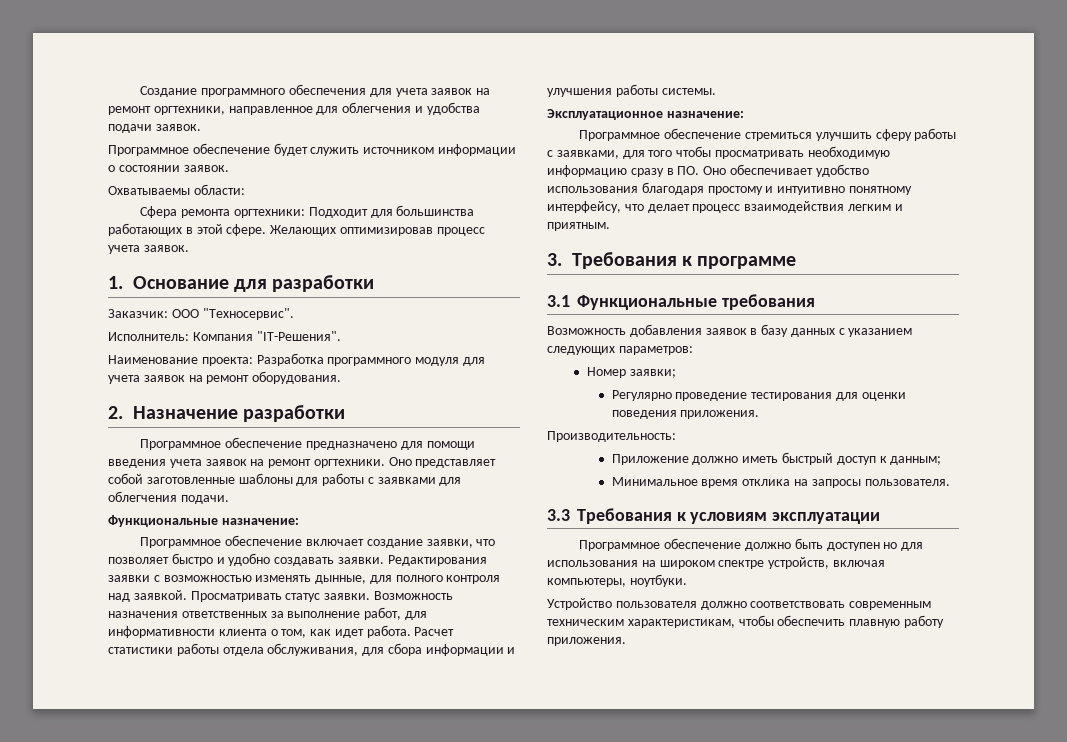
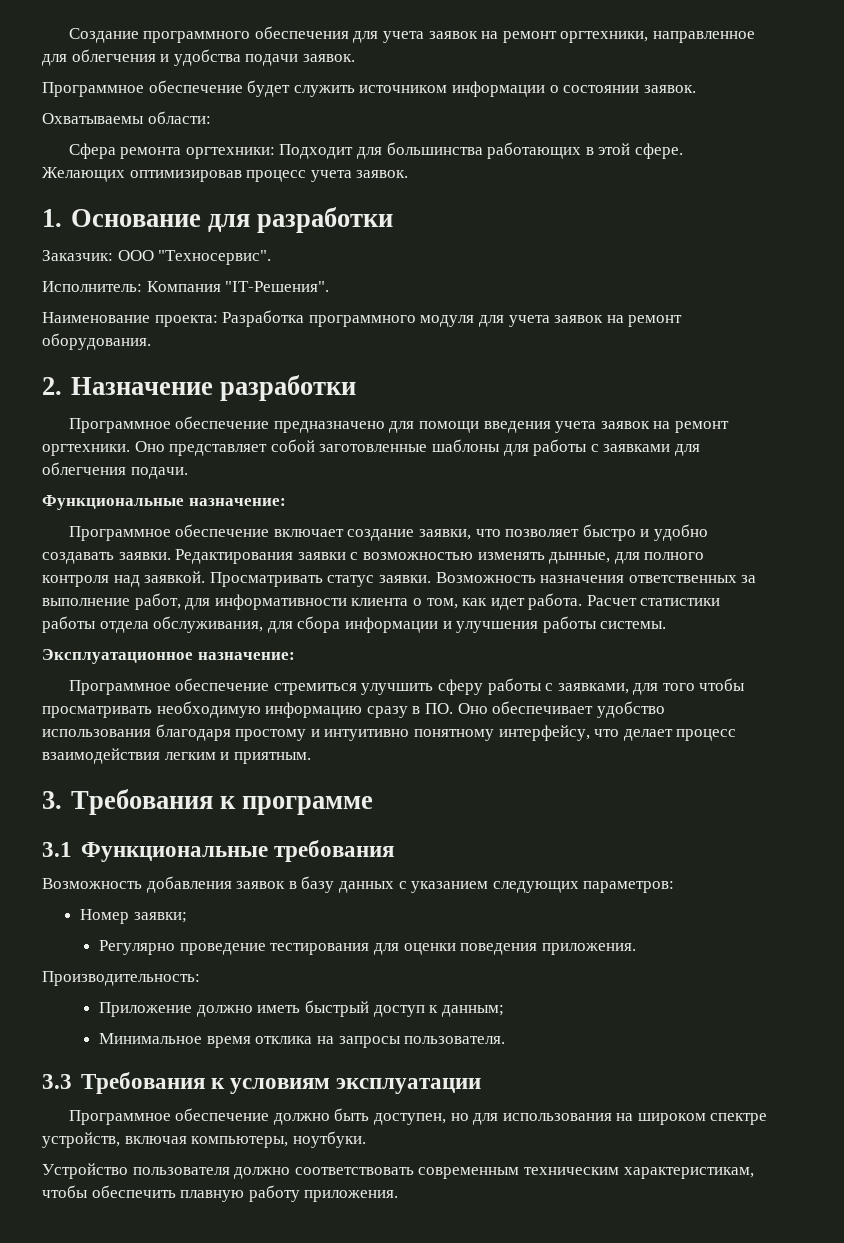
- Программное обеспечение должно быть доступен но для использования на широком спектре устройств, включая компьютеры, ноутбуки.
+ Программное обеспечение должно быть доступен, но для использования на широком спектре устройств, включая компьютеры, ноутбуки.

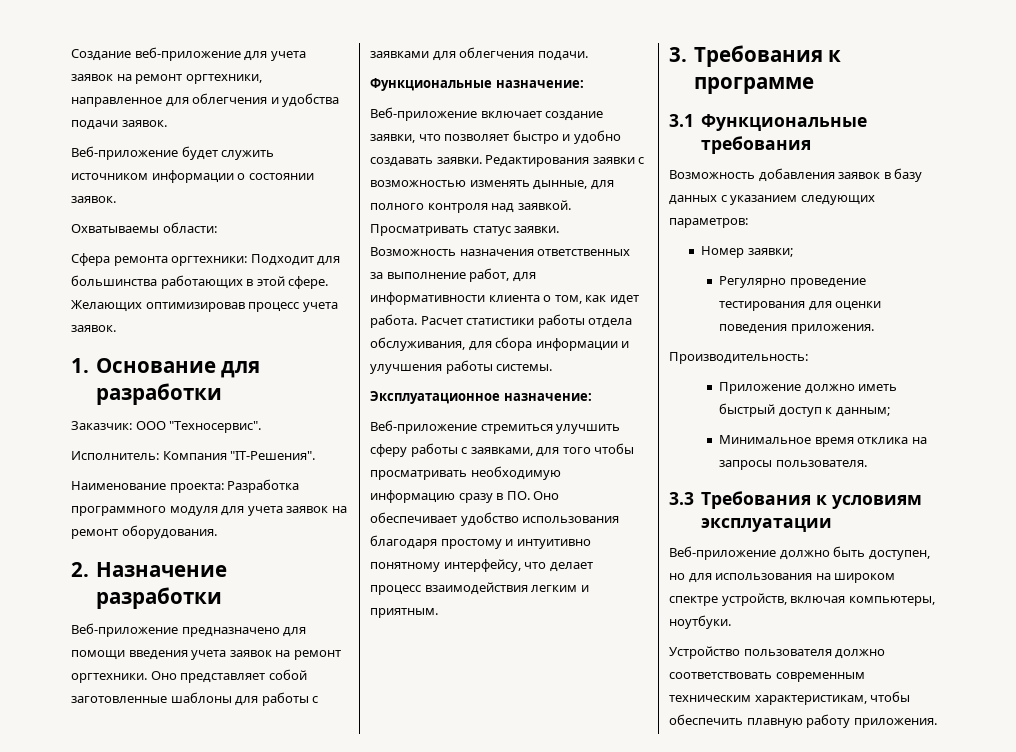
- Создание программного обеспечения для учета заявок на ремонт оргтехники, направленное для облегчения и удобства подачи заявок.
+ Создание веб-приложение для учета заявок на ремонт оргтехники, направленное для облегчения и удобства подачи заявок.
- Программное обеспечение будет служить источником информации о состоянии заявок.
+ Веб-приложение будет служить источником информации о состоянии заявок.
- Программное обеспечение предназначено для помощи введения учета заявок на ремонт оргтехники.
+ Веб-приложение предназначено для помощи введения учета заявок на ремонт оргтехники.
- Программное обеспечение включает создание заявки, что позволяет быстро и удобно создавать заявки.
+ Веб-приложение включает создание заявки, что позволяет быстро и удобно создавать заявки.
- Программное обеспечение стремиться улучшить сферу работы с заявками, для того чтобы просматривать необходимую информацию сразу в ПО. Оно обеспечивает удобство использования благодаря простому и интуитивно понятному интерфейсу, что делает процесс взаимодействия легким и приятным.
+ Веб-приложение стремиться улучшить сферу работы с заявками, для того чтобы просматривать необходимую информацию сразу в ПО. Оно обеспечивает удобство использования благодаря простому и интуитивно понятному интерфейсу, что делает процесс взаимодействия легким и приятным.
- Программное обеспечение должно быть доступен, но для использования на широком спектре устройств, включая компьютеры, ноутбуки.
+ Веб-приложение должно быть доступен, но для использования на широком спектре устройств, включая компьютеры, ноутбуки.

